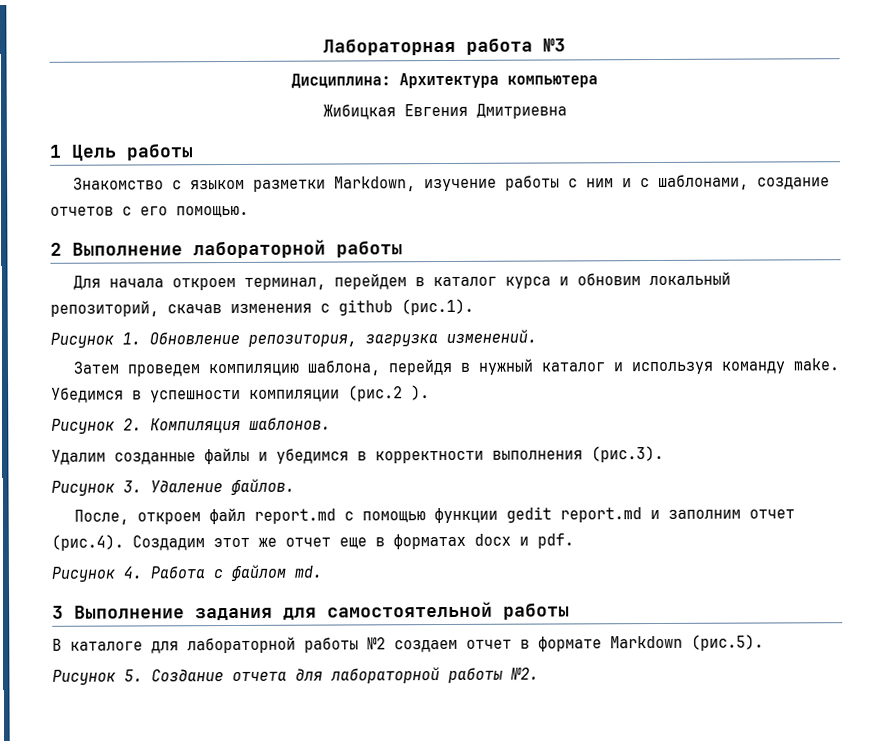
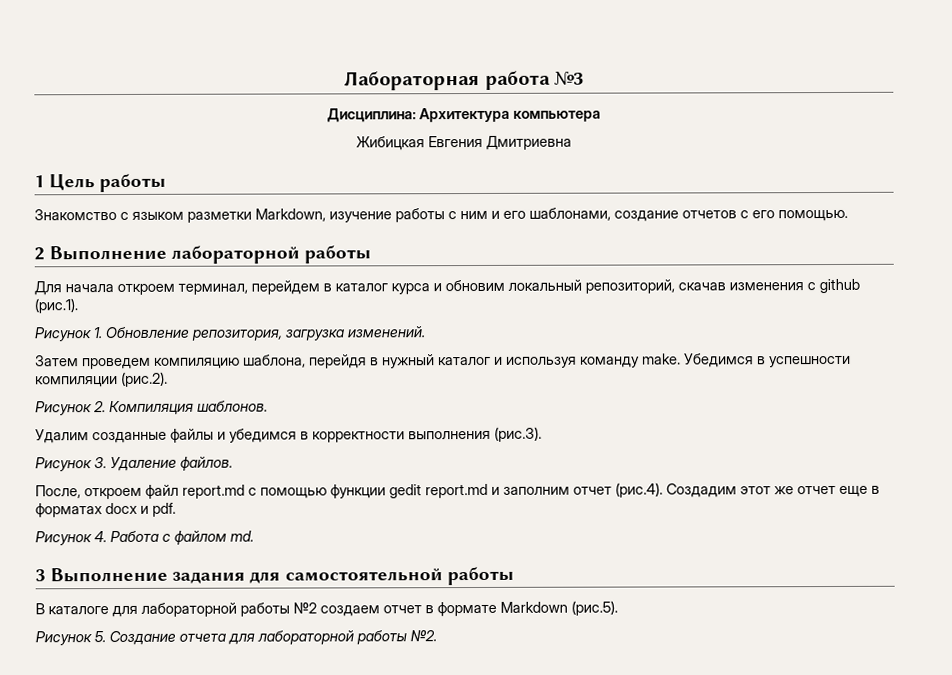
- Знакомство с языком разметки Markdown, изучение работы с ним и с шаблонами, создание отчетов с его помощью.
+ Знакомство с языком разметки Markdown, изучение работы с ним и его шаблонами, создание отчетов с его помощью.
- Убедимся в успешности компиляции (рис.2 ).
+ Убедимся в успешности компиляции (рис.2).

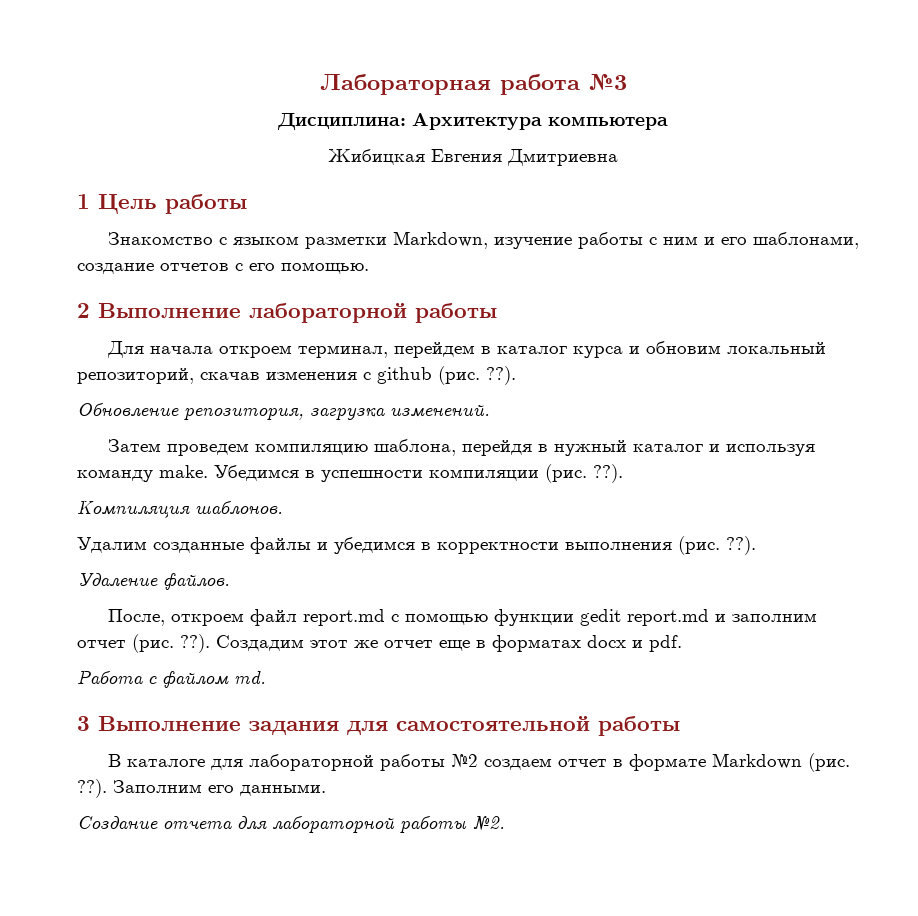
- Для начала откроем терминал, перейдем в каталог курса и обновим локальный репозиторий, скачав изменения с github (рис.1).
- Рисунок 1. Обновление репозитория, загрузка изменений.
+ Для начала откроем терминал, перейдем в каталог курса и обновим локальный репозиторий, скачав изменения с github (рис. ??).
+ Обновление репозитория, загрузка изменений.
- Убедимся в успешности компиляции (рис.2).
- Рисунок 2. Компиляция шаблонов.
+ Убедимся в успешности компиляции (рис. ??).
+ Компиляция шаблонов.
- Удалим созданные файлы и убедимся в корректности выполнения (рис.3).
- Рисунок 3. Удаление файлов.
+ Удалим созданные файлы и убедимся в корректности выполнения (рис. ??).
+ Удаление файлов.
- После, откроем файл report.md с помощью функции gedit report.md и заполним отчет (рис.4). Создадим этот же отчет еще в форматах docx и pdf.
+ После, откроем файл report.md с помощью функции gedit report.md и заполним отчет (рис. ??). Создадим этот же отчет еще в форматах docx и pdf.
- Рисунок 4. Работа с файлом md.
+ Работа с файлом md.
- В каталоге для лабораторной работы №2 создаем отчет в формате Markdown (рис.5).
- Рисунок 5. Создание отчета для лабораторной работы №2.
+ В каталоге для лабораторной работы №2 создаем отчет в формате Markdown (рис. ??). Заполним его данными.
+ Создание отчета для лабораторной работы №2.

